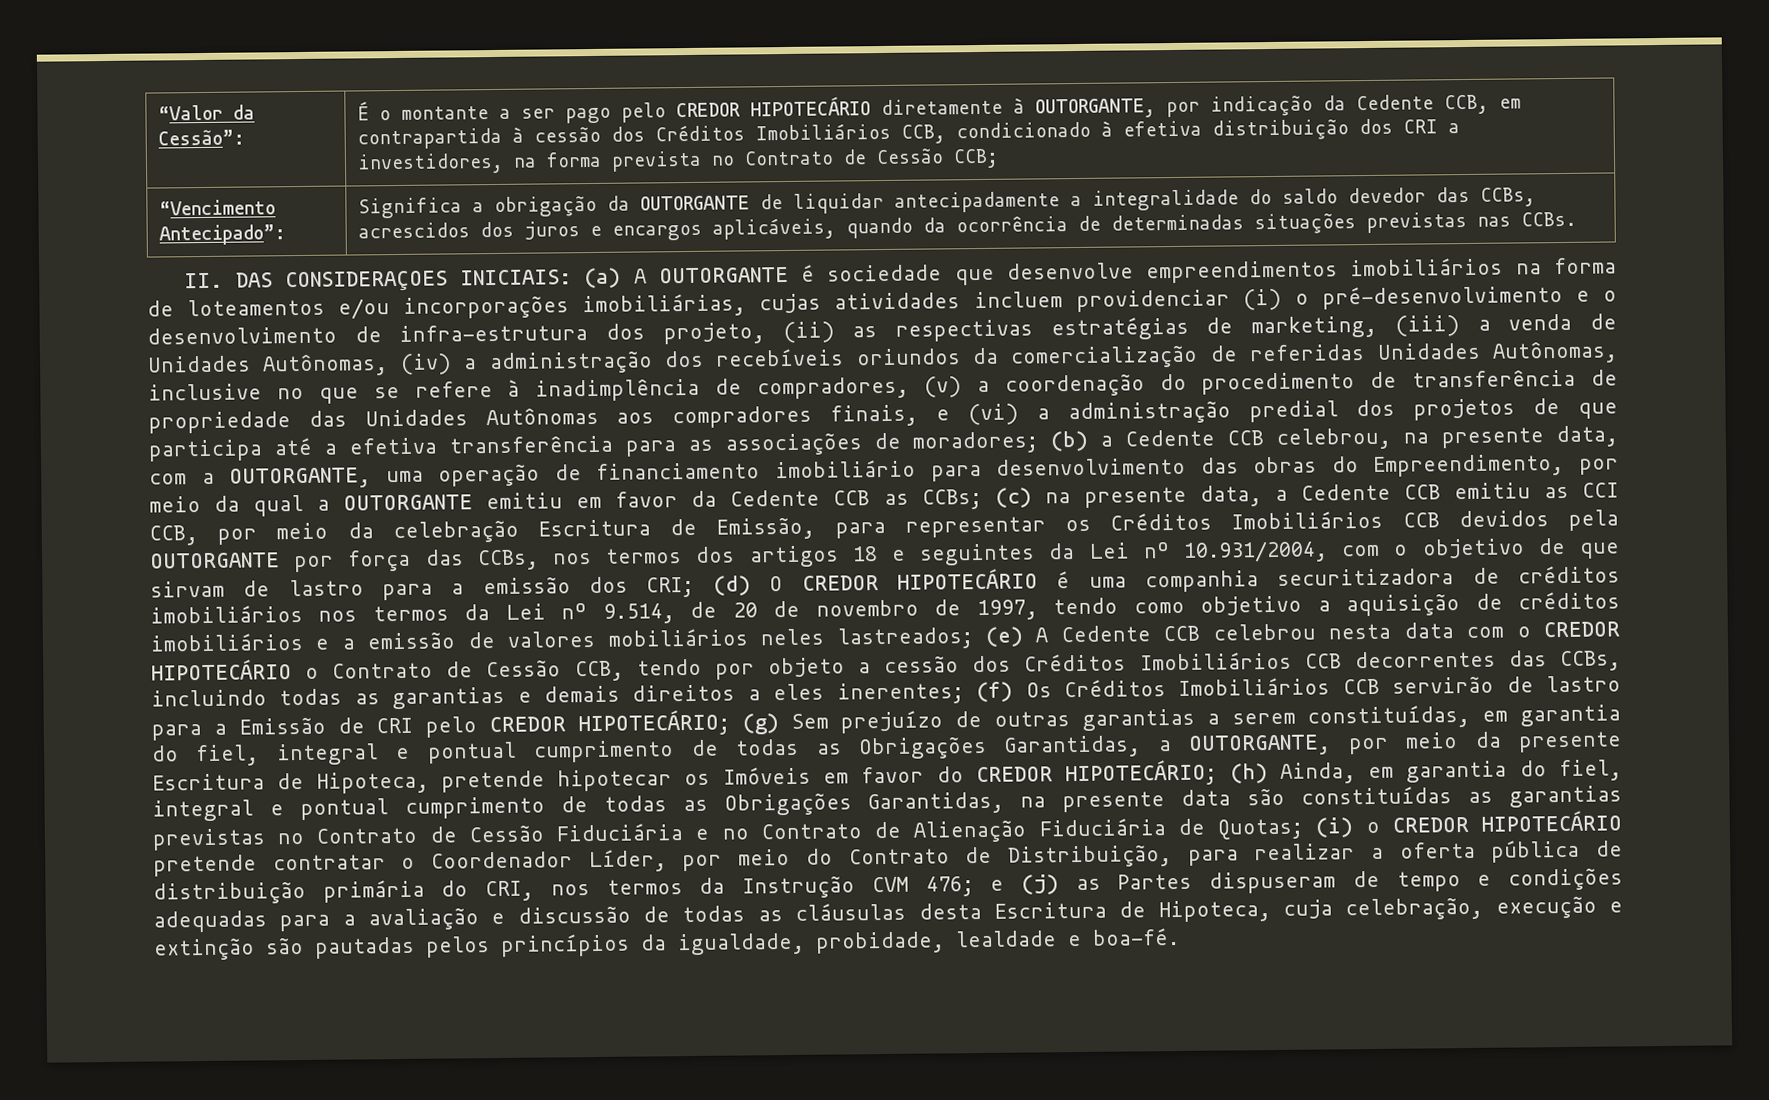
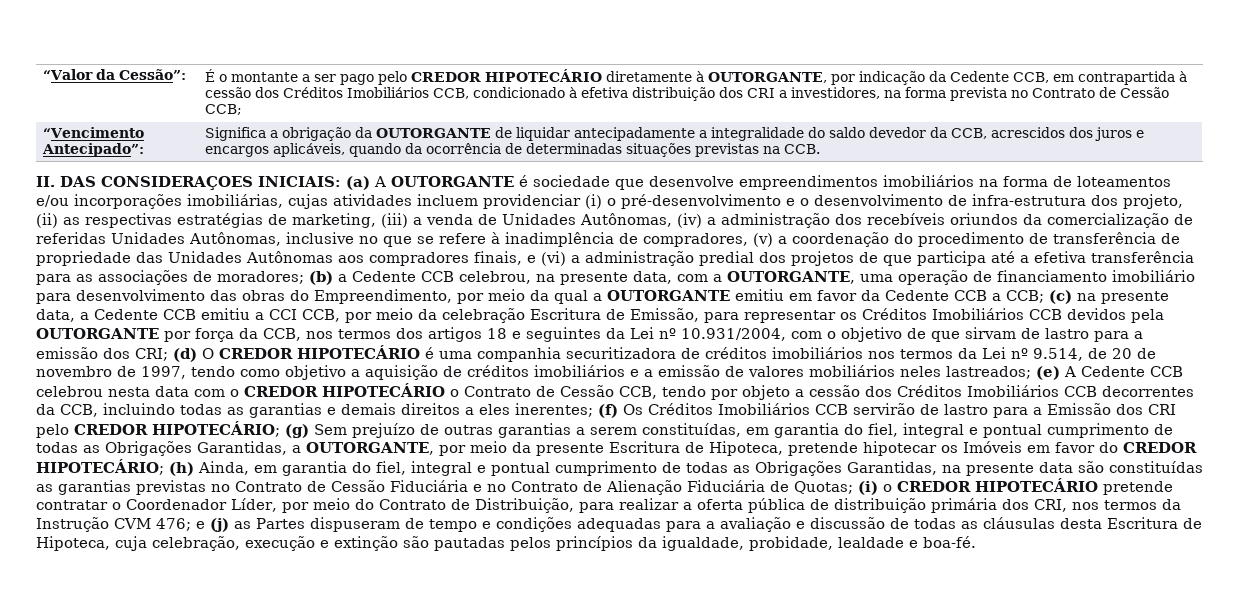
- “Vencimento Antecipado”: | Significa a obrigação da OUTORGANTE de liquidar antecipadamente a integralidade do saldo devedor das CCBs, acrescidos dos juros e encargos aplicáveis, quando da ocorrência de determinadas situações previstas nas CCBs.
+ “Vencimento Antecipado”: | Significa a obrigação da OUTORGANTE de liquidar antecipadamente a integralidade do saldo devedor da CCB, acrescidos dos juros e encargos aplicáveis, quando da ocorrência de determinadas situações previstas na CCB.
- (b) a Cedente CCB celebrou, na presente data, com a OUTORGANTE, uma operação de financiamento imobiliário para desenvolvimento das obras do Empreendimento, por meio da qual a OUTORGANTE emitiu em favor da Cedente CCB as CCBs;
+ (b) a Cedente CCB celebrou, na presente data, com a OUTORGANTE, uma operação de financiamento imobiliário para desenvolvimento das obras do Empreendimento, por meio da qual a OUTORGANTE emitiu em favor da Cedente CCB a CCB;
- (c) na presente data, a Cedente CCB emitiu as CCI CCB, por meio da celebração Escritura de Emissão, para representar os Créditos Imobiliários CCB devidos pela OUTORGANTE por força das CCBs, nos termos dos artigos 18 e seguintes da Lei nº 10.931/2004, com o objetivo de que sirvam de lastro para a emissão dos CRI;
+ (c) na presente data, a Cedente CCB emitiu a CCI CCB, por meio da celebração Escritura de Emissão, para representar os Créditos Imobiliários CCB devidos pela OUTORGANTE por força da CCB, nos termos dos artigos 18 e seguintes da Lei nº 10.931/2004, com o objetivo de que sirvam de lastro para a emissão dos CRI;
- (e) A Cedente CCB celebrou nesta data com o CREDOR HIPOTECÁRIO o Contrato de Cessão CCB, tendo por objeto a cessão dos Créditos Imobiliários CCB decorrentes das CCBs, incluindo todas as garantias e demais direitos a eles inerentes;
+ (e) A Cedente CCB celebrou nesta data com o CREDOR HIPOTECÁRIO o Contrato de Cessão CCB, tendo por objeto a cessão dos Créditos Imobiliários CCB decorrentes da CCB, incluindo todas as garantias e demais direitos a eles inerentes;
- (f) Os Créditos Imobiliários CCB servirão de lastro para a Emissão de CRI pelo CREDOR HIPOTECÁRIO;
+ (f) Os Créditos Imobiliários CCB servirão de lastro para a Emissão dos CRI pelo CREDOR HIPOTECÁRIO;
- (i) o CREDOR HIPOTECÁRIO pretende contratar o Coordenador Líder, por meio do Contrato de Distribuição, para realizar a oferta pública de distribuição primária do CRI, nos termos da Instrução CVM 476;
+ (i) o CREDOR HIPOTECÁRIO pretende contratar o Coordenador Líder, por meio do Contrato de Distribuição, para realizar a oferta pública de distribuição primária dos CRI, nos termos da Instrução CVM 476;

